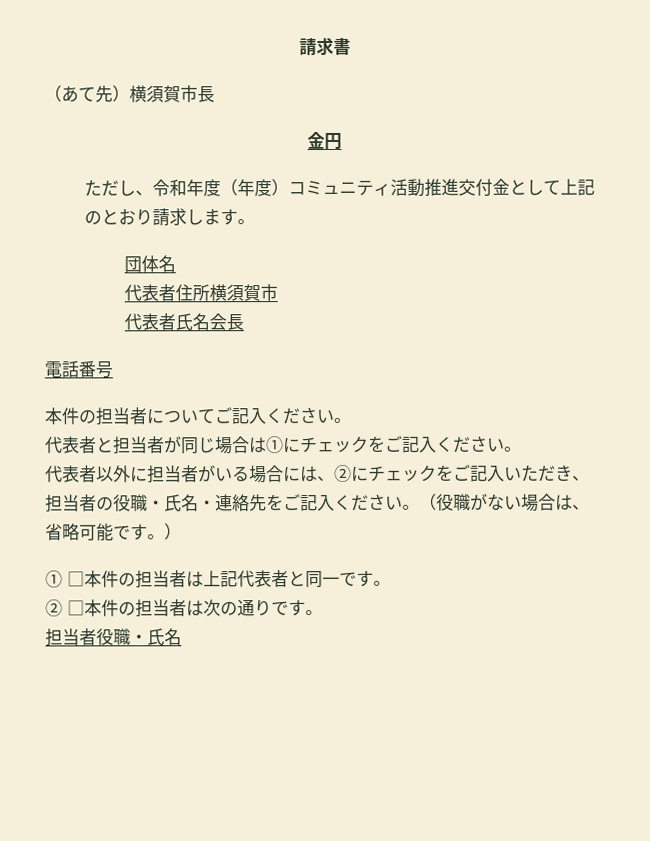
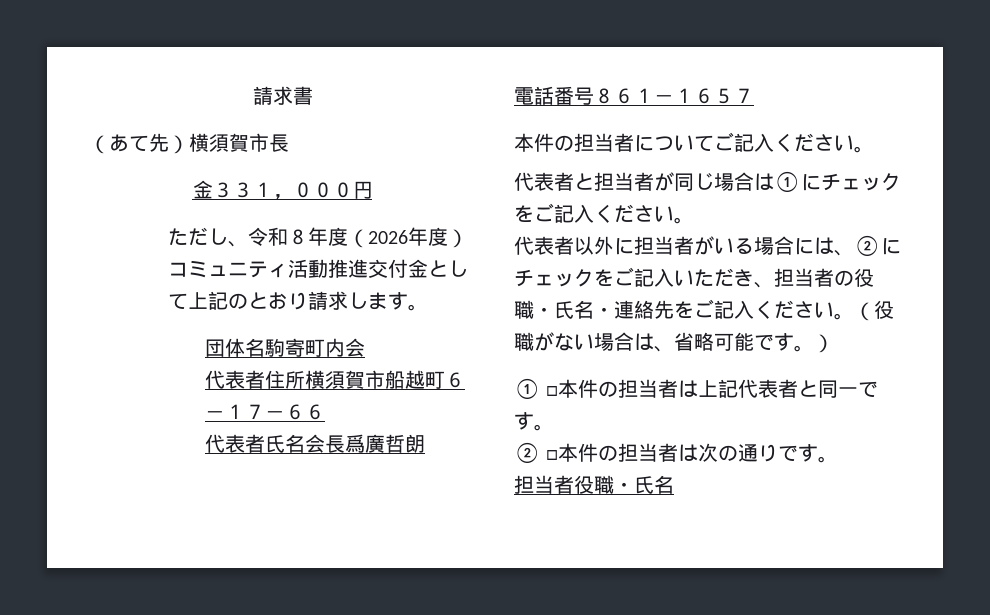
- 金円
+ 金３３１，０００円
- ただし、令和年度（年度）コミュニティ活動推進交付金として上記のとおり請求します。
+ ただし、令和８年度（2026年度）コミュニティ活動推進交付金として上記のとおり請求します。
- 団体名
+ 団体名駒寄町内会
- 代表者住所横須賀市
+ 代表者住所横須賀市船越町６－１７－６６
- 代表者氏名会長
+ 代表者氏名会長爲廣哲朗
- 電話番号
+ 電話番号８６１－１６５７

